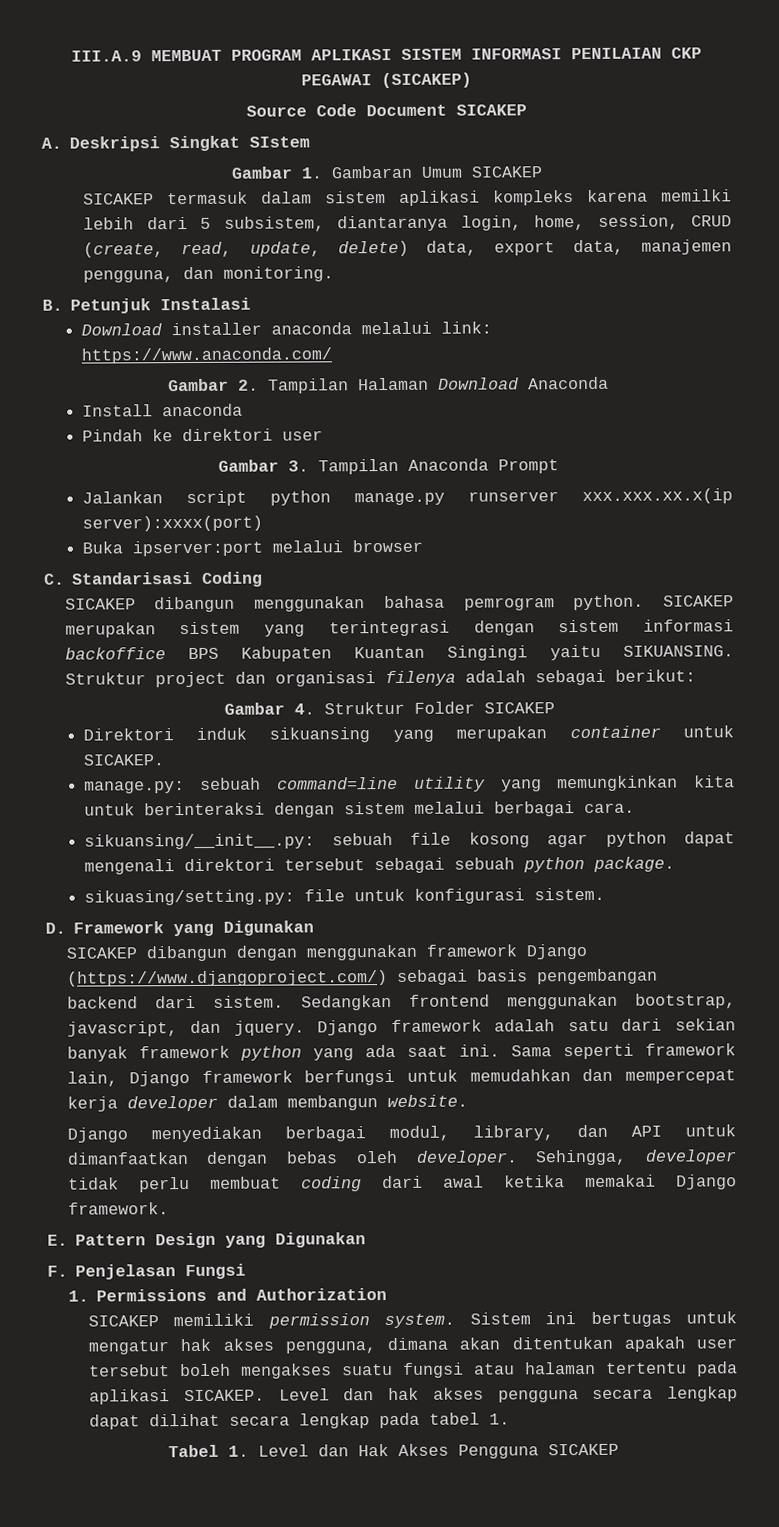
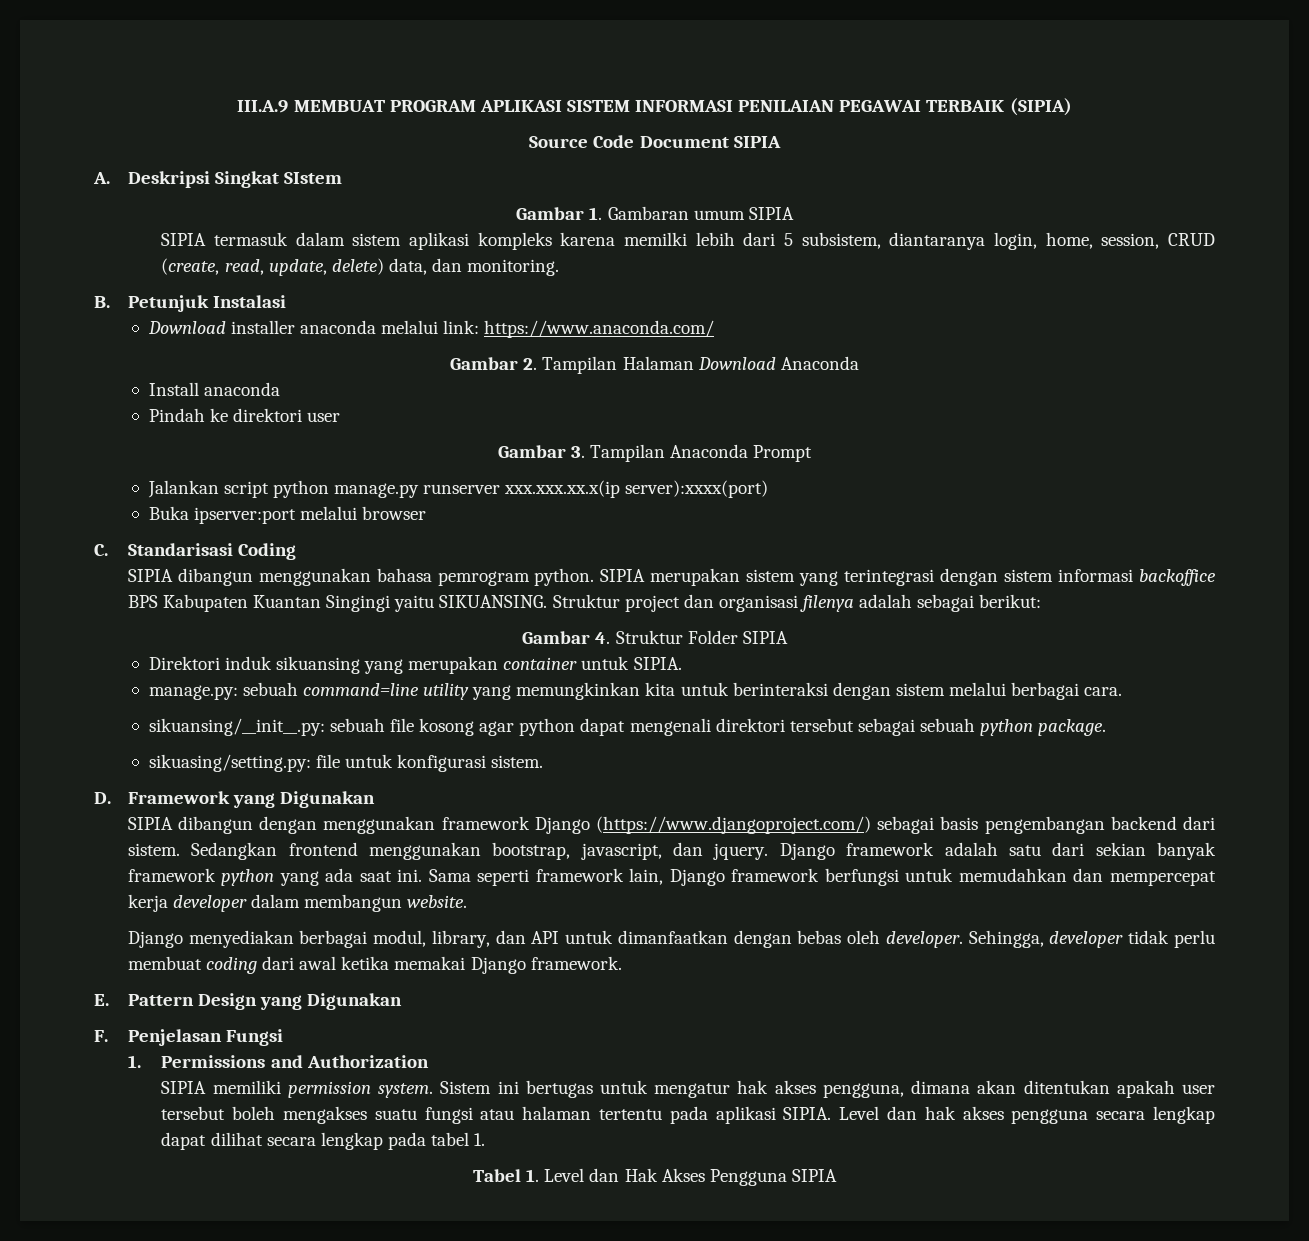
- III.A.9 MEMBUAT PROGRAM APLIKASI SISTEM INFORMASI PENILAIAN CKP PEGAWAI (SICAKEP)
+ III.A.9 MEMBUAT PROGRAM APLIKASI SISTEM INFORMASI PENILAIAN PEGAWAI TERBAIK (SIPIA)
- Source Code Document SICAKEP
+ Source Code Document SIPIA
- Gambar 1. Gambaran Umum SICAKEP
- SICAKEP termasuk dalam sistem aplikasi kompleks karena memilki lebih dari 5 subsistem, diantaranya login, home, session, CRUD (create, read, update, delete) data, export data, manajemen pengguna, dan monitoring.
+ Gambar 1. Gambaran umum SIPIA
+ SIPIA termasuk dalam sistem aplikasi kompleks karena memilki lebih dari 5 subsistem, diantaranya login, home, session, CRUD (create, read, update, delete) data, dan monitoring.
- SICAKEP dibangun menggunakan bahasa pemrogram python.
+ SIPIA dibangun menggunakan bahasa pemrogram python.
- SICAKEP merupakan sistem yang terintegrasi dengan sistem informasi backoffice BPS Kabupaten Kuantan Singingi yaitu SIKUANSING.
+ SIPIA merupakan sistem yang terintegrasi dengan sistem informasi backoffice BPS Kabupaten Kuantan Singingi yaitu SIKUANSING.
- Gambar 4. Struktur Folder SICAKEP
+ Gambar 4. Struktur Folder SIPIA
- Direktori induk sikuansing yang merupakan container untuk SICAKEP.
+ Direktori induk sikuansing yang merupakan container untuk SIPIA.
- SICAKEP dibangun dengan menggunakan framework Django (https://www.djangoproject.com/) sebagai basis pengembangan backend dari sistem.
+ SIPIA dibangun dengan menggunakan framework Django (https://www.djangoproject.com/) sebagai basis pengembangan backend dari sistem.
- SICAKEP memiliki permission system.
+ SIPIA memiliki permission system.
- Sistem ini bertugas untuk mengatur hak akses pengguna, dimana akan ditentukan apakah user tersebut boleh mengakses suatu fungsi atau halaman tertentu pada aplikasi SICAKEP.
+ Sistem ini bertugas untuk mengatur hak akses pengguna, dimana akan ditentukan apakah user tersebut boleh mengakses suatu fungsi atau halaman tertentu pada aplikasi SIPIA.
- Tabel 1. Level dan Hak Akses Pengguna SICAKEP
+ Tabel 1. Level dan Hak Akses Pengguna SIPIA

